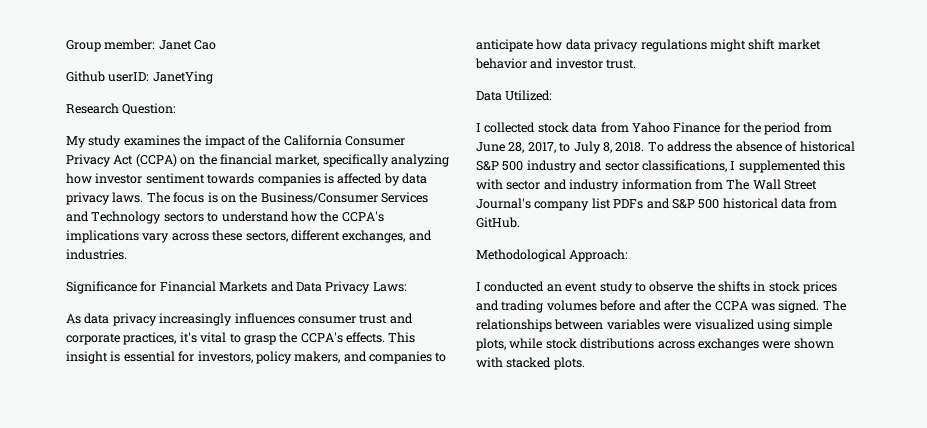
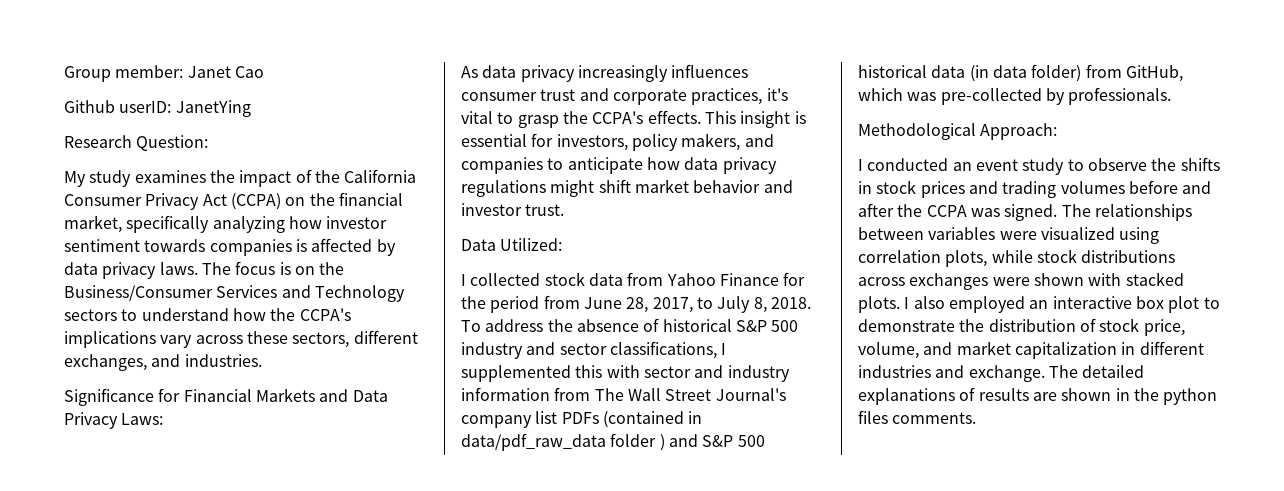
- To address the absence of historical S&P 500 industry and sector classifications, I supplemented this with sector and industry information from The Wall Street Journal's company list PDFs and S&P 500 historical data from GitHub.
+ To address the absence of historical S&P 500 industry and sector classifications, I supplemented this with sector and industry information from The Wall Street Journal's company list PDFs (contained in data/pdf_raw_data folder ) and S&P 500 historical data (in data folder) from GitHub, which was pre-collected by professionals.
- The relationships between variables were visualized using simple plots, while stock distributions across exchanges were shown with stacked plots.
+ The relationships between variables were visualized using correlation plots, while stock distributions across exchanges were shown with stacked plots.
+ I also employed an interactive box plot to demonstrate the distribution of stock price, volume, and market capitalization in different industries and exchange. The detailed explanations of results are shown in the python files comments.

